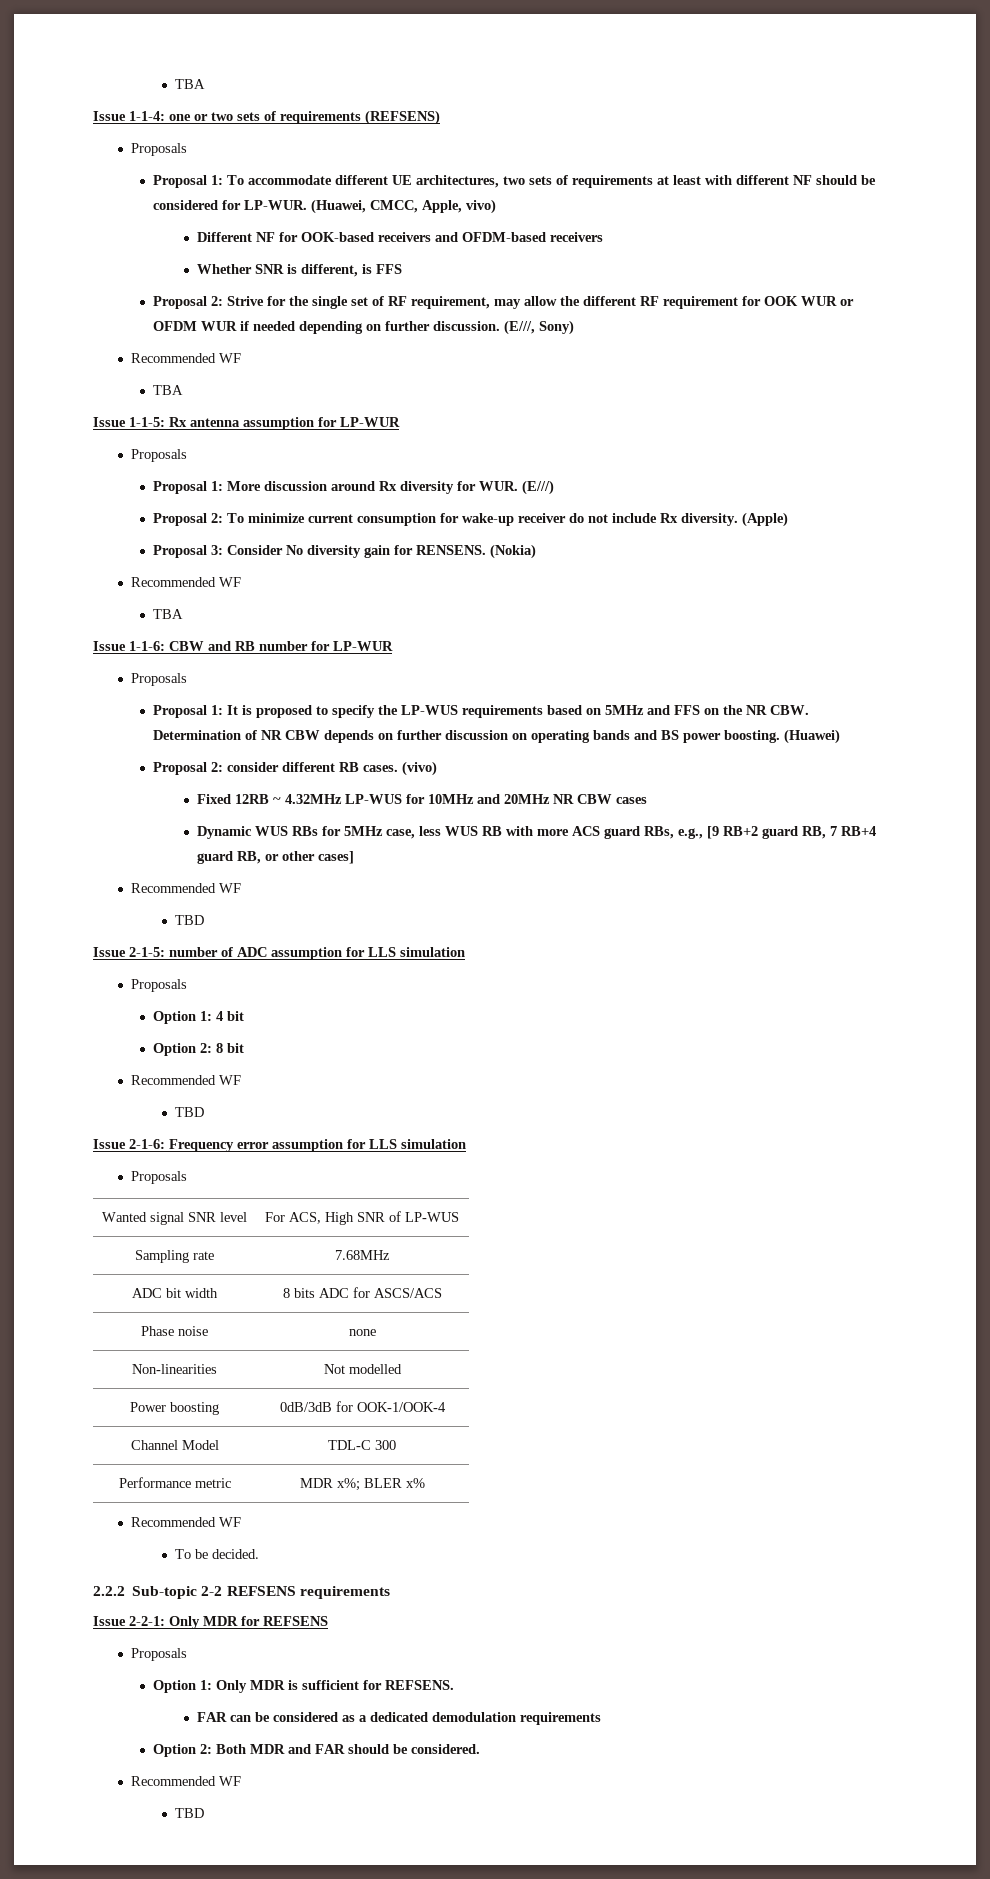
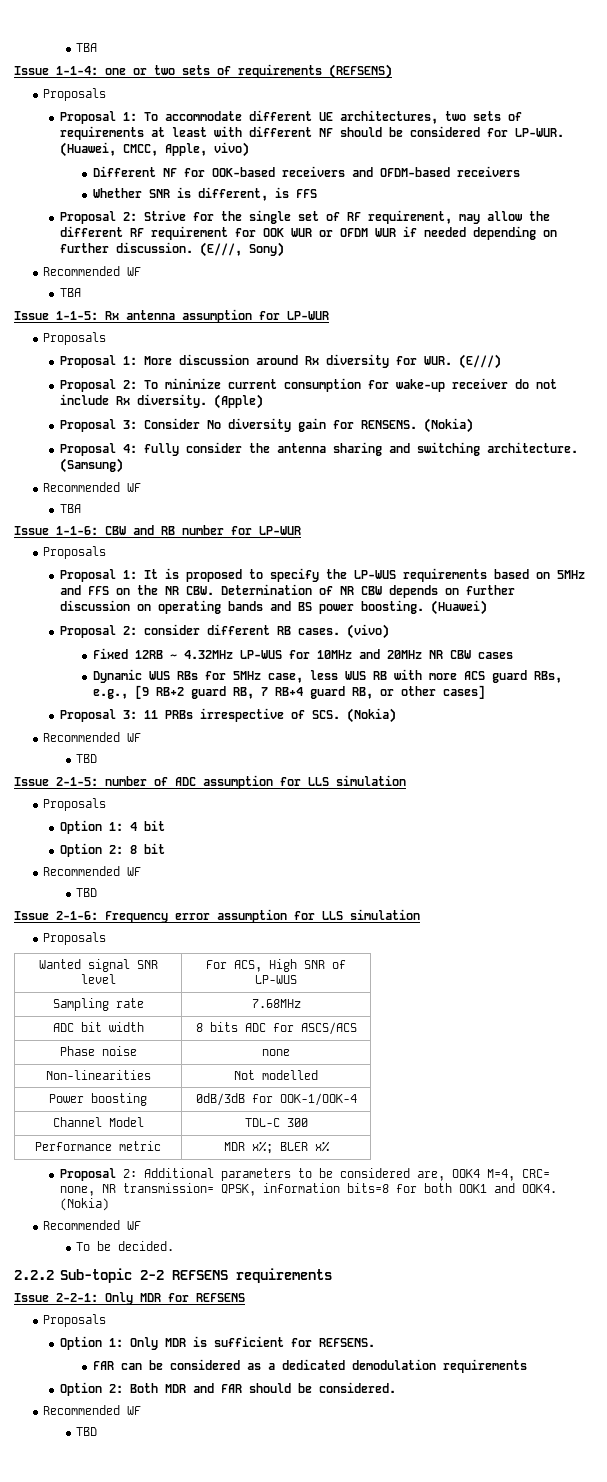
+ Proposal 4: fully consider the antenna sharing and switching architecture. (Samsung)
+ Proposal 3: 11 PRBs irrespective of SCS. (Nokia)
+ Proposal 2: Additional parameters to be considered are, OOK4 M=4, CRC= none, NR transmission= QPSK, information bits=8 for both OOK1 and OOK4. (Nokia)

